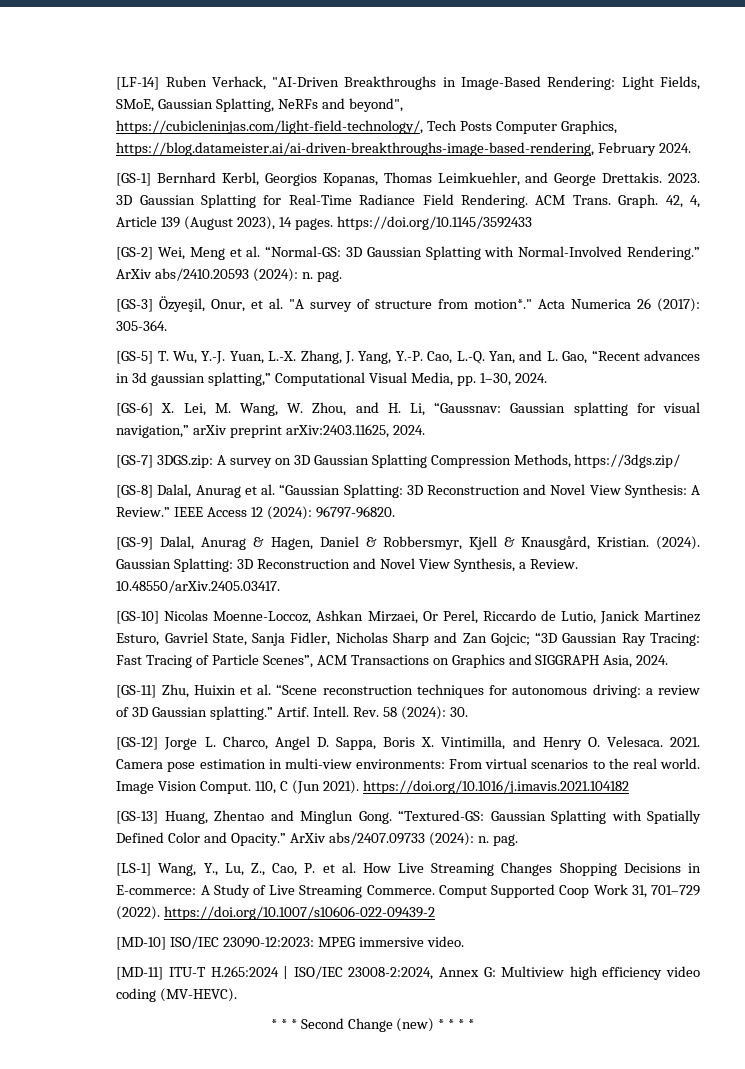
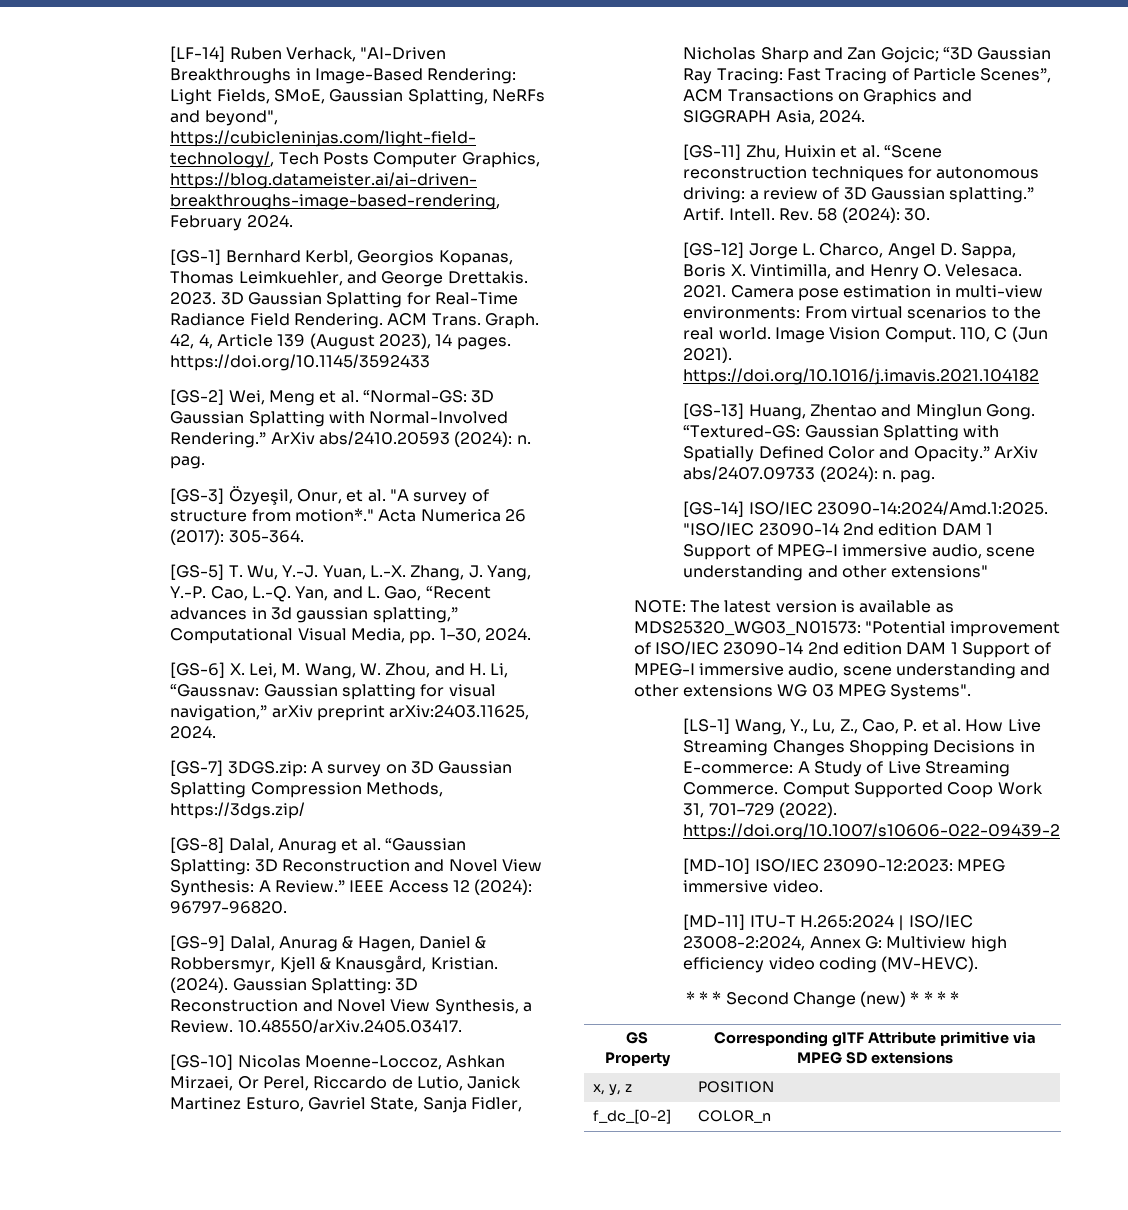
+ [GS-14] ISO/IEC 23090-14:2024/Amd.1:2025. "ISO/IEC 23090-14 2nd edition DAM 1 Support of MPEG-I immersive audio, scene understanding and other extensions"
+ NOTE: The latest version is available as MDS25320_WG03_N01573: "Potential improvement of ISO/IEC 23090-14 2nd edition DAM 1 Support of MPEG-I immersive audio, scene understanding and other extensions WG 03 MPEG Systems".
+ GS Property | Corresponding glTF Attribute primitive via MPEG SD extensions
+ x, y, z | POSITION
+ f_dc_[0-2] | COLOR_n

